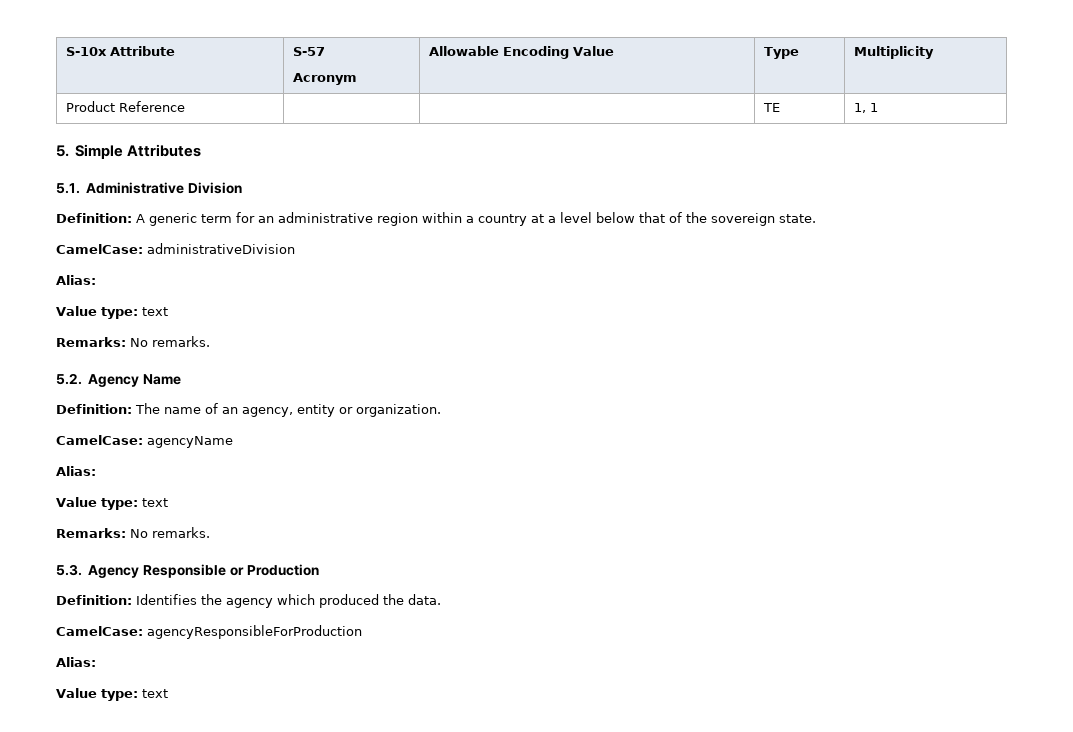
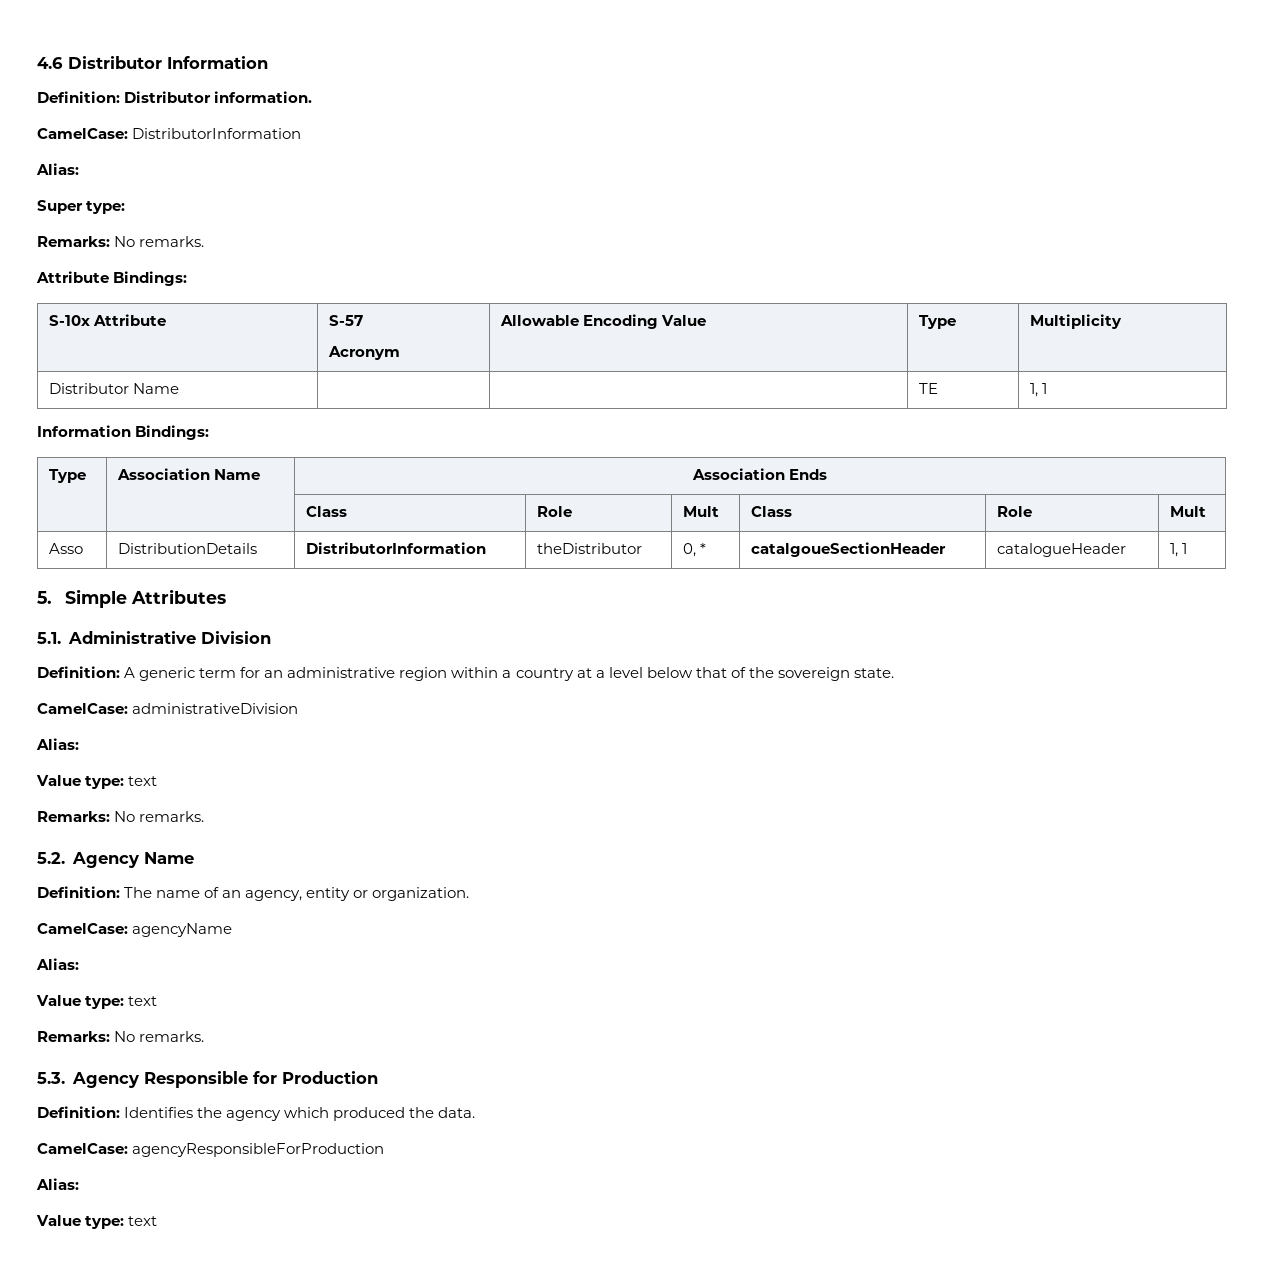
+ 4.6 Distributor Information
+ Definition: Distributor information.
+ CamelCase: DistributorInformation
+ Alias:
+ Super type:
+ Remarks: No remarks.
+ Attribute Bindings:
- Product Reference | | | TE | 1, 1
+ Distributor Name | | | TE | 1, 1
+ Information Bindings:
+ Type | Association Name | Association Ends
+ | | Class | Role | Mult | Class | Role | Mult
+ Asso | DistributionDetails | DistributorInformation | theDistributor | 0, * | catalgoueSectionHeader | catalogueHeader | 1, 1
- 5.3. Agency Responsible or Production
+ 5.3. Agency Responsible for Production

